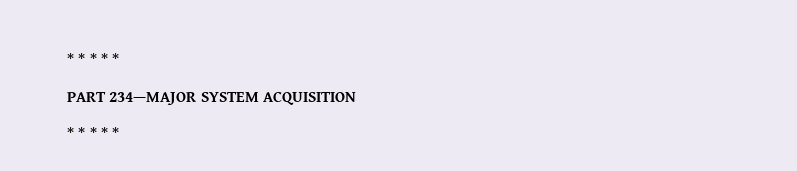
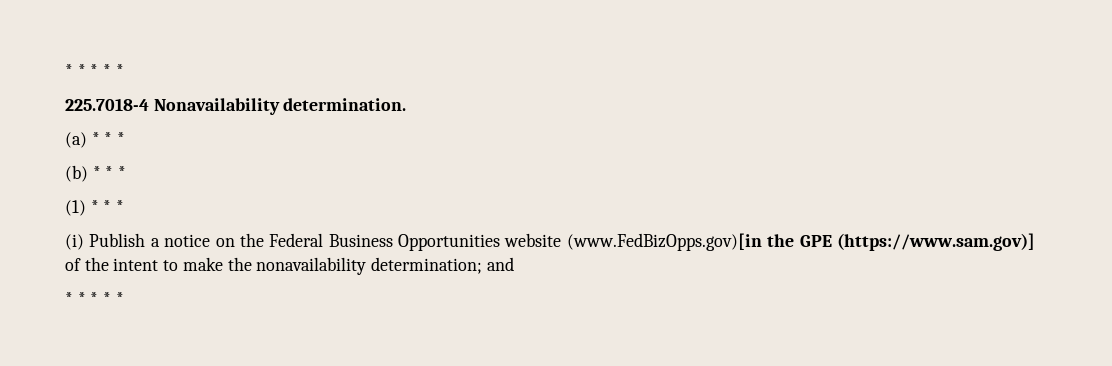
- PART 234—MAJOR SYSTEM ACQUISITION
+ 225.7018-4 Nonavailability determination.
+ (a) * * *
+ (b) * * *
+ (1) * * *
+ (i) Publish a notice on the Federal Business Opportunities website (www.FedBizOpps.gov)[in the GPE (https://www.sam.gov)] of the intent to make the nonavailability determination; and

